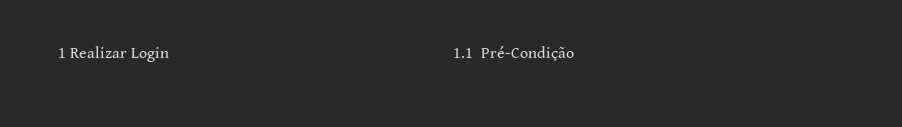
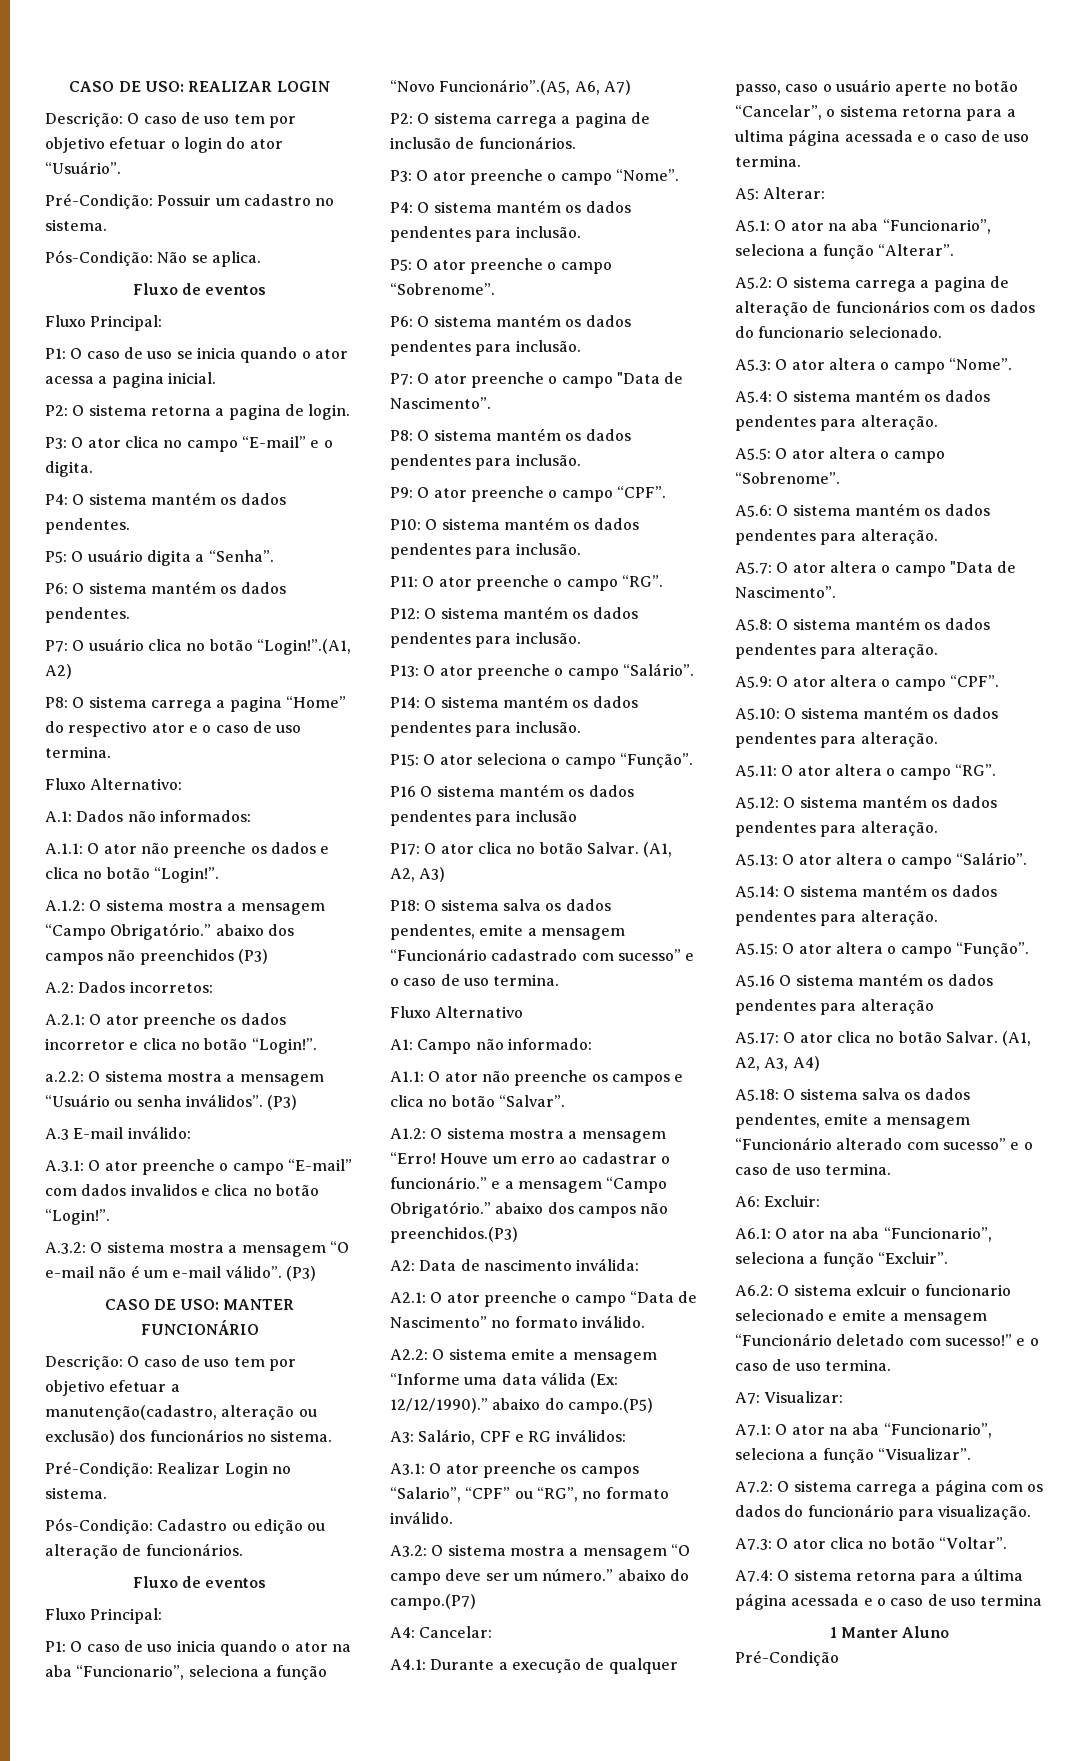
- 1 Realizar Login
- 1.1 Pré-Condição
+ CASO DE USO: REALIZAR LOGIN
+ Descrição: O caso de uso tem por objetivo efetuar o login do ator “Usuário”.
+ Pré-Condição: Possuir um cadastro no sistema.
+ Pós-Condição: Não se aplica.
+ Fluxo de eventos
+ Fluxo Principal:
+ P1: O caso de uso se inicia quando o ator acessa a pagina inicial.
+ P2: O sistema retorna a pagina de login.
+ P3: O ator clica no campo “E-mail” e o digita.
+ P4: O sistema mantém os dados pendentes.
+ P5: O usuário digita a “Senha”.
+ P6: O sistema mantém os dados pendentes.
+ P7: O usuário clica no botão “Login!”.(A1, A2)
+ P8: O sistema carrega a pagina “Home” do respectivo ator e o caso de uso termina.
+ Fluxo Alternativo:
+ A.1: Dados não informados:
+ A.1.1: O ator não preenche os dados e clica no botão “Login!”.
+ A.1.2: O sistema mostra a mensagem “Campo Obrigatório.” abaixo dos campos não preenchidos (P3)
+ A.2: Dados incorretos:
+ A.2.1: O ator preenche os dados incorretor e clica no botão “Login!”.
+ a.2.2: O sistema mostra a mensagem “Usuário ou senha inválidos”. (P3)
+ A.3 E-mail inválido:
+ A.3.1: O ator preenche o campo “E-mail” com dados invalidos e clica no botão “Login!”.
+ A.3.2: O sistema mostra a mensagem “O e-mail não é um e-mail válido”. (P3)
+ CASO DE USO: MANTER FUNCIONÁRIO
+ Descrição: O caso de uso tem por objetivo efetuar a manutenção(cadastro, alteração ou exclusão) dos funcionários no sistema.
+ Pré-Condição: Realizar Login no sistema.
+ Pós-Condição: Cadastro ou edição ou alteração de funcionários.
+ Fluxo de eventos
+ Fluxo Principal:
+ P1: O caso de uso inicia quando o ator na aba “Funcionario”, seleciona a função “Novo Funcionário”.(A5, A6, A7)
+ P2: O sistema carrega a pagina de inclusão de funcionários.
+ P3: O ator preenche o campo “Nome”.
+ P4: O sistema mantém os dados pendentes para inclusão.
+ P5: O ator preenche o campo “Sobrenome”.
+ P6: O sistema mantém os dados pendentes para inclusão.
+ P7: O ator preenche o campo "Data de Nascimento”.
+ P8: O sistema mantém os dados pendentes para inclusão.
+ P9: O ator preenche o campo “CPF”.
+ P10: O sistema mantém os dados pendentes para inclusão.
+ P11: O ator preenche o campo “RG”.
+ P12: O sistema mantém os dados pendentes para inclusão.
+ P13: O ator preenche o campo “Salário”.
+ P14: O sistema mantém os dados pendentes para inclusão.
+ P15: O ator seleciona o campo “Função”.
+ P16 O sistema mantém os dados pendentes para inclusão
+ P17: O ator clica no botão Salvar. (A1, A2, A3)
+ P18: O sistema salva os dados pendentes, emite a mensagem “Funcionário cadastrado com sucesso” e o caso de uso termina.
+ Fluxo Alternativo
+ A1: Campo não informado:
+ A1.1: O ator não preenche os campos e clica no botão “Salvar”.
+ A1.2: O sistema mostra a mensagem “Erro! Houve um erro ao cadastrar o funcionário.” e a mensagem “Campo Obrigatório.” abaixo dos campos não preenchidos.(P3)
+ A2: Data de nascimento inválida:
+ A2.1: O ator preenche o campo “Data de Nascimento” no formato inválido.
+ A2.2: O sistema emite a mensagem “Informe uma data válida (Ex: 12/12/1990).” abaixo do campo.(P5)
+ A3: Salário, CPF e RG inválidos:
+ A3.1: O ator preenche os campos “Salario”, “CPF” ou “RG”, no formato inválido.
+ A3.2: O sistema mostra a mensagem “O campo deve ser um número.” abaixo do campo.(P7)
+ A4: Cancelar:
+ A4.1: Durante a execução de qualquer passo, caso o usuário aperte no botão “Cancelar”, o sistema retorna para a ultima página acessada e o caso de uso termina.
+ A5: Alterar:
+ A5.1: O ator na aba “Funcionario”, seleciona a função “Alterar”.
+ A5.2: O sistema carrega a pagina de alteração de funcionários com os dados do funcionario selecionado.
+ A5.3: O ator altera o campo “Nome”.
+ A5.4: O sistema mantém os dados pendentes para alteração.
+ A5.5: O ator altera o campo “Sobrenome”.
+ A5.6: O sistema mantém os dados pendentes para alteração.
+ A5.7: O ator altera o campo "Data de Nascimento”.
+ A5.8: O sistema mantém os dados pendentes para alteração.
+ A5.9: O ator altera o campo “CPF”.
+ A5.10: O sistema mantém os dados pendentes para alteração.
+ A5.11: O ator altera o campo “RG”.
+ A5.12: O sistema mantém os dados pendentes para alteração.
+ A5.13: O ator altera o campo “Salário”.
+ A5.14: O sistema mantém os dados pendentes para alteração.
+ A5.15: O ator altera o campo “Função”.
+ A5.16 O sistema mantém os dados pendentes para alteração
+ A5.17: O ator clica no botão Salvar. (A1, A2, A3, A4)
+ A5.18: O sistema salva os dados pendentes, emite a mensagem “Funcionário alterado com sucesso” e o caso de uso termina.
+ A6: Excluir:
+ A6.1: O ator na aba “Funcionario”, seleciona a função “Excluir”.
+ A6.2: O sistema exlcuir o funcionario selecionado e emite a mensagem “Funcionário deletado com sucesso!” e o caso de uso termina.
+ A7: Visualizar:
+ A7.1: O ator na aba “Funcionario”, seleciona a função “Visualizar”.
+ A7.2: O sistema carrega a página com os dados do funcionário para visualização.
+ A7.3: O ator clica no botão “Voltar”.
+ A7.4: O sistema retorna para a última página acessada e o caso de uso termina
+ 1 Manter Aluno
+ Pré-Condição

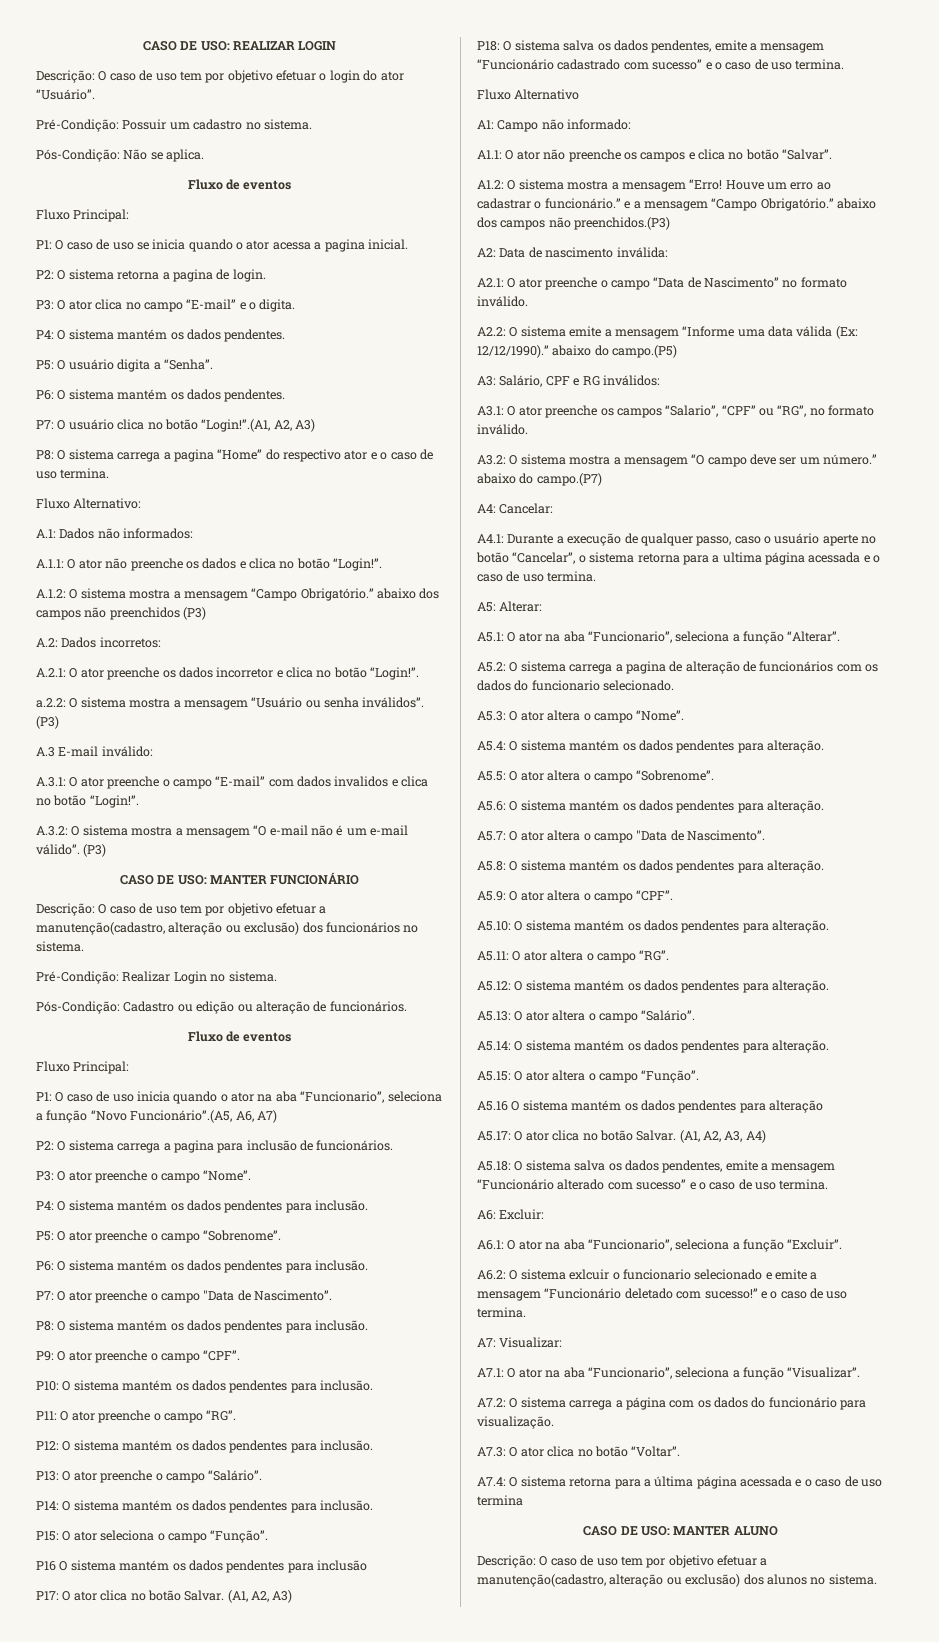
- P7: O usuário clica no botão “Login!”.(A1, A2)
+ P7: O usuário clica no botão “Login!”.(A1, A2, A3)
- P2: O sistema carrega a pagina de inclusão de funcionários.
+ P2: O sistema carrega a pagina para inclusão de funcionários.
- 1 Manter Aluno
- Pré-Condição
+ CASO DE USO: MANTER ALUNO
+ Descrição: O caso de uso tem por objetivo efetuar a manutenção(cadastro, alteração ou exclusão) dos alunos no sistema.

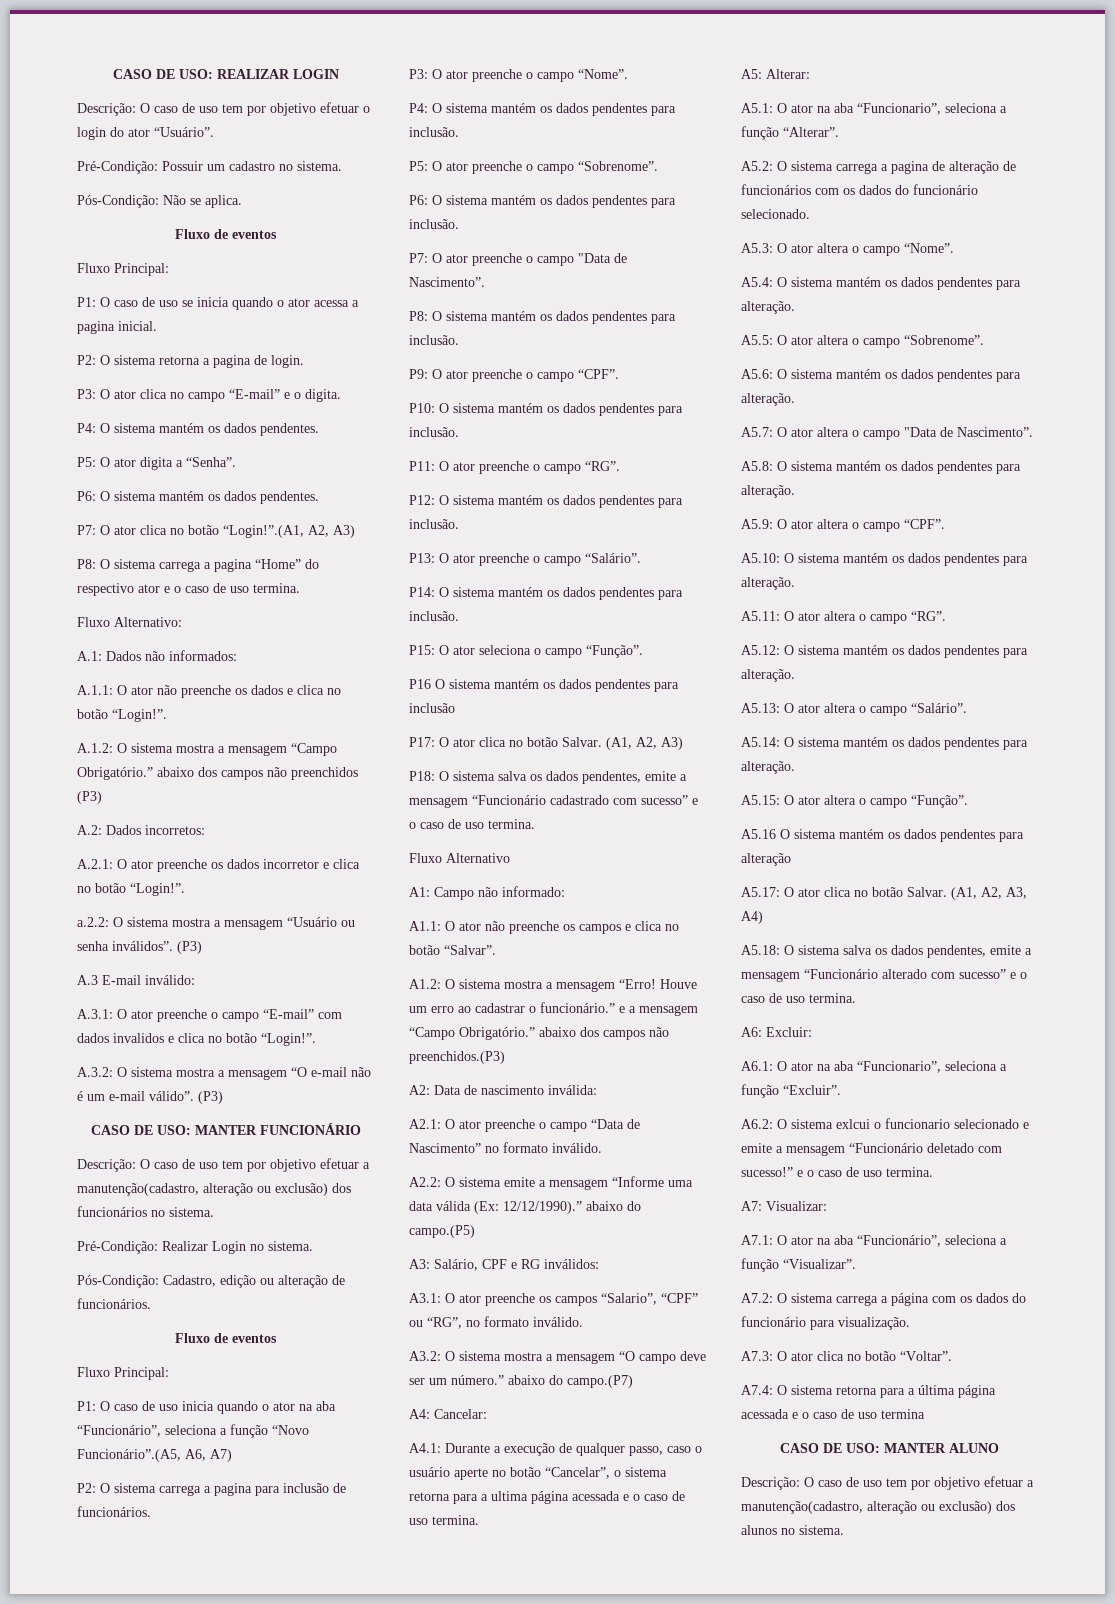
- P5: O usuário digita a “Senha”.
+ P5: O ator digita a “Senha”.
- P7: O usuário clica no botão “Login!”.(A1, A2, A3)
+ P7: O ator clica no botão “Login!”.(A1, A2, A3)
- Pós-Condição: Cadastro ou edição ou alteração de funcionários.
+ Pós-Condição: Cadastro, edição ou alteração de funcionários.
- P1: O caso de uso inicia quando o ator na aba “Funcionario”, seleciona a função “Novo Funcionário”.(A5, A6, A7)
+ P1: O caso de uso inicia quando o ator na aba “Funcionário”, seleciona a função “Novo Funcionário”.(A5, A6, A7)
- A5.2: O sistema carrega a pagina de alteração de funcionários com os dados do funcionario selecionado.
+ A5.2: O sistema carrega a pagina de alteração de funcionários com os dados do funcionário selecionado.
- A6.2: O sistema exlcuir o funcionario selecionado e emite a mensagem “Funcionário deletado com sucesso!” e o caso de uso termina.
+ A6.2: O sistema exlcui o funcionario selecionado e emite a mensagem “Funcionário deletado com sucesso!” e o caso de uso termina.
- A7.1: O ator na aba “Funcionario”, seleciona a função “Visualizar”.
+ A7.1: O ator na aba “Funcionário”, seleciona a função “Visualizar”.

